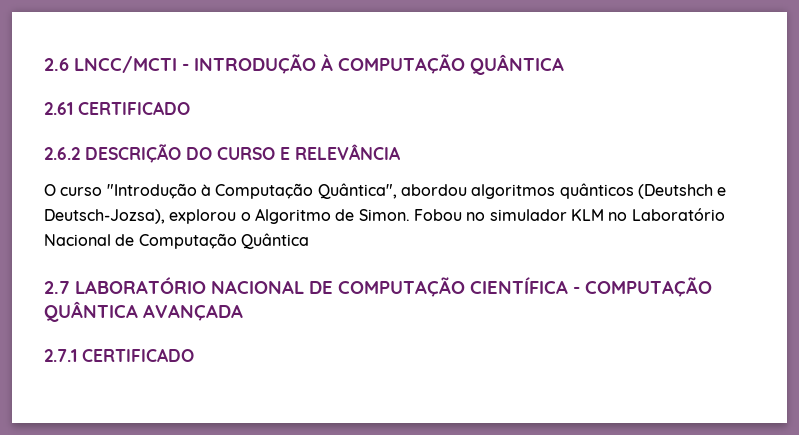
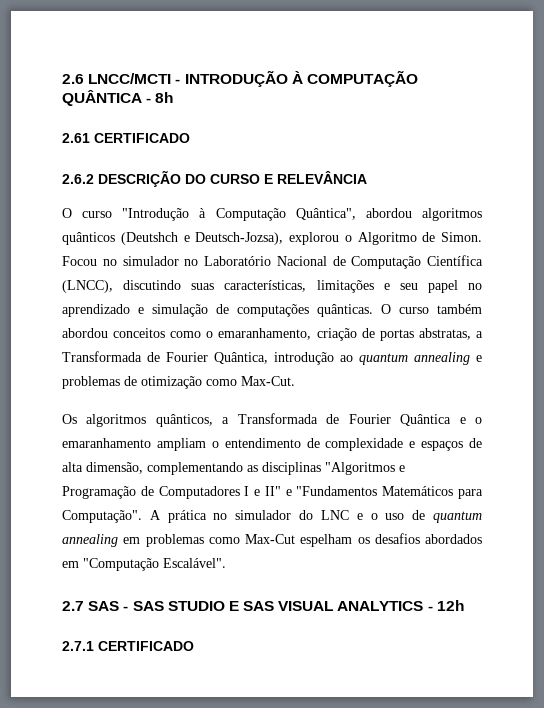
- 2.6 LNCC/MCTI - INTRODUÇÃO À COMPUTAÇÃO QUÂNTICA
+ 2.6 LNCC/MCTI - INTRODUÇÃO À COMPUTAÇÃO QUÂNTICA - 8h
- Fobou no simulador KLM no Laboratório Nacional de Computação Quântica
- 2.7 LABORATÓRIO NACIONAL DE COMPUTAÇÃO CIENTÍFICA - COMPUTAÇÃO QUÂNTICA AVANÇADA
+ Focou no simulador no Laboratório Nacional de Computação Científica (LNCC), discutindo suas características, limitações e seu papel no aprendizado e simulação de computações quânticas. O curso também abordou conceitos como o emaranhamento, criação de portas abstratas, a Transformada de Fourier Quântica, introdução ao quantum annealing e problemas de otimização como Max-Cut.
+ Os algoritmos quânticos, a Transformada de Fourier Quântica e o emaranhamento ampliam o entendimento de complexidade e espaços de alta dimensão, complementando as disciplinas "Algoritmos e Programação de Computadores I e II" e "Fundamentos Matemáticos para Computação". A prática no simulador do LNC e o uso de quantum annealing em problemas como Max-Cut espelham os desafios abordados em "Computação Escalável".
+ 2.7 SAS - SAS STUDIO E SAS VISUAL ANALYTICS - 12h

